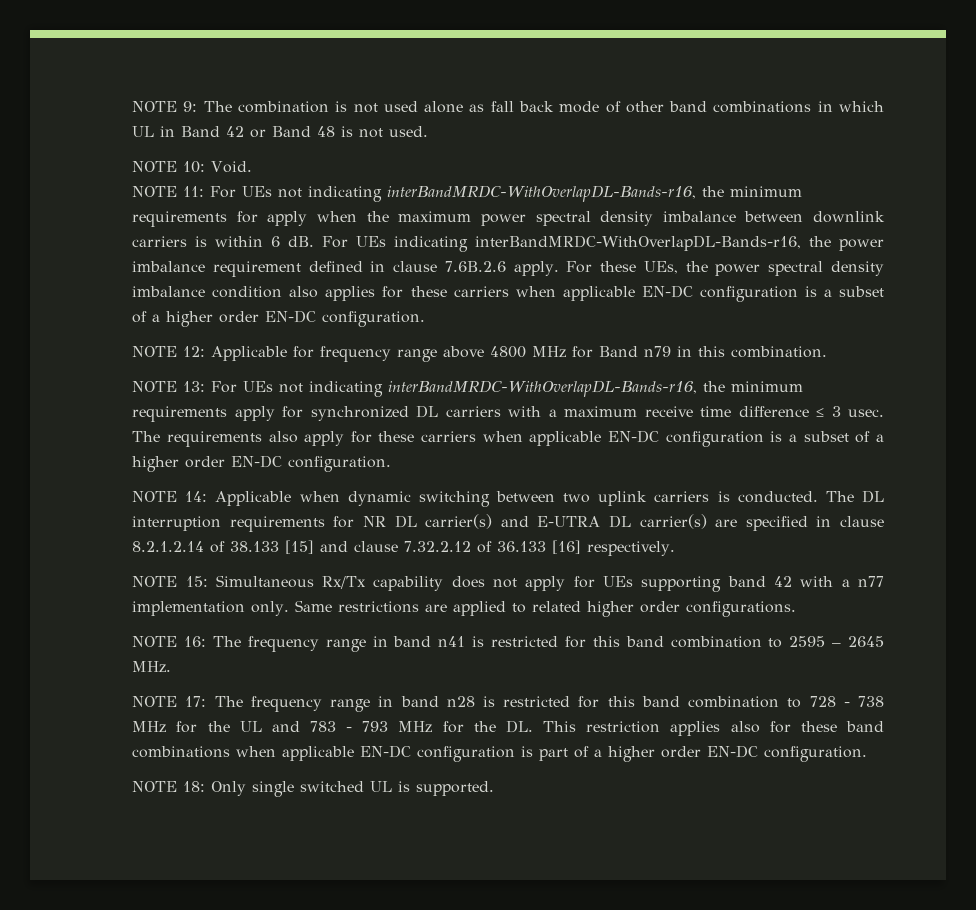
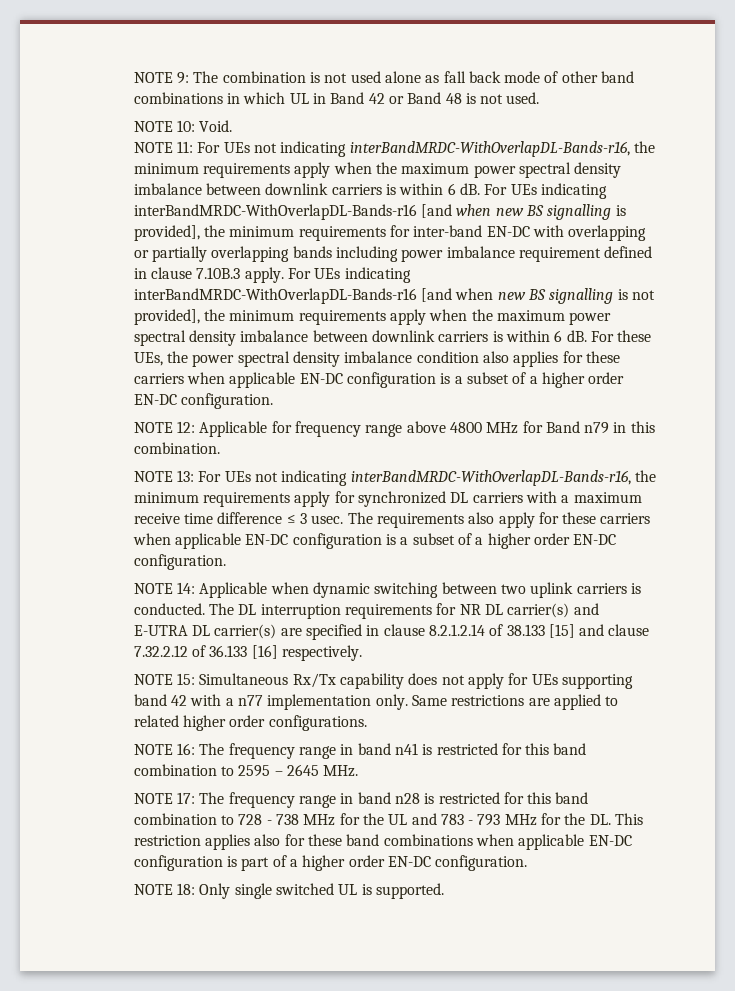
- NOTE 11: For UEs not indicating interBandMRDC-WithOverlapDL-Bands-r16, the minimum requirements for apply when the maximum power spectral density imbalance between downlink carriers is within 6 dB.
+ NOTE 11: For UEs not indicating interBandMRDC-WithOverlapDL-Bands-r16, the minimum requirements apply when the maximum power spectral density imbalance between downlink carriers is within 6 dB.
- For UEs indicating interBandMRDC-WithOverlapDL-Bands-r16, the power imbalance requirement defined in clause 7.6B.2.6 apply.
+ For UEs indicating interBandMRDC-WithOverlapDL-Bands-r16 [and when new BS signalling is provided], the minimum requirements for inter-band EN-DC with overlapping or partially overlapping bands including power imbalance requirement defined in clause 7.10B.3 apply.
- For these UEs, the power spectral density imbalance condition also applies for these carriers when applicable EN-DC configuration is a subset of a higher order EN-DC configuration.
+ For UEs indicating interBandMRDC-WithOverlapDL-Bands-r16 [and when new BS signalling is not provided], the minimum requirements apply when the maximum power spectral density imbalance between downlink carriers is within 6 dB. For these UEs, the power spectral density imbalance condition also applies for these carriers when applicable EN-DC configuration is a subset of a higher order EN-DC configuration.

